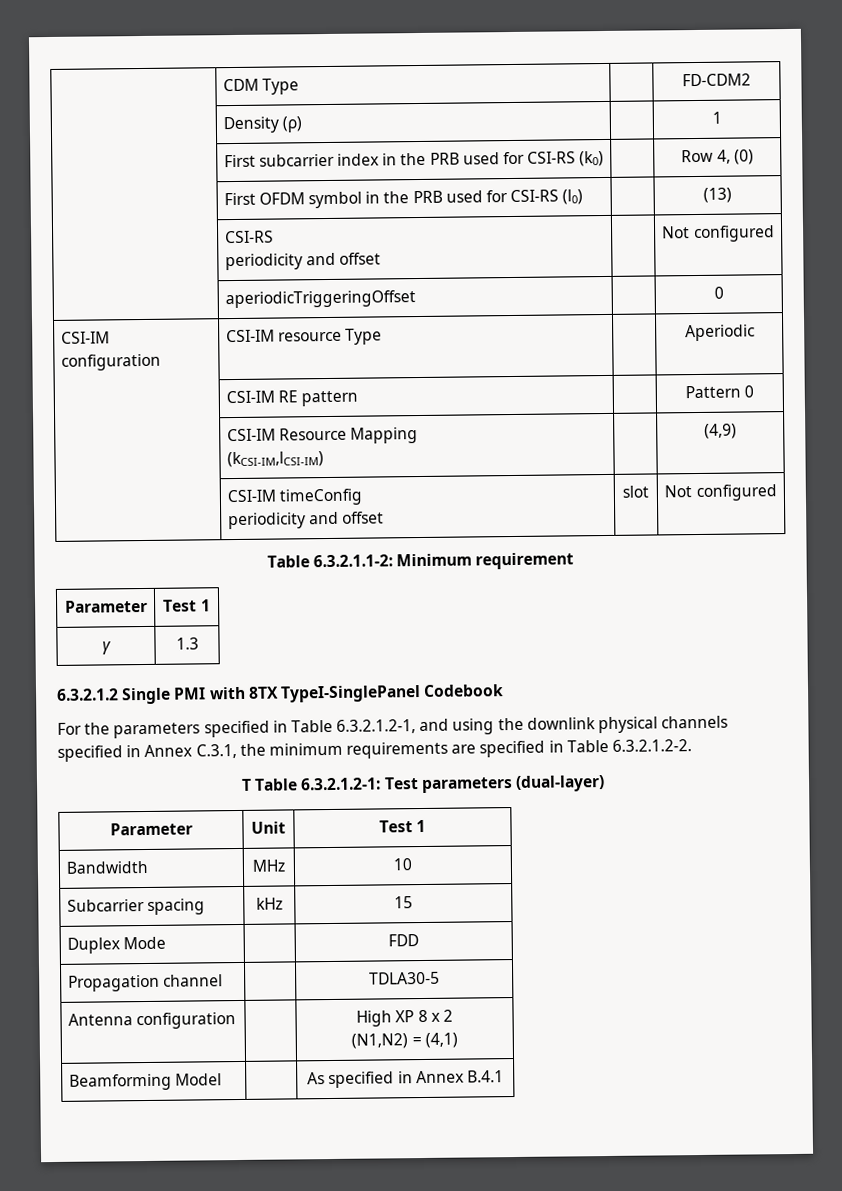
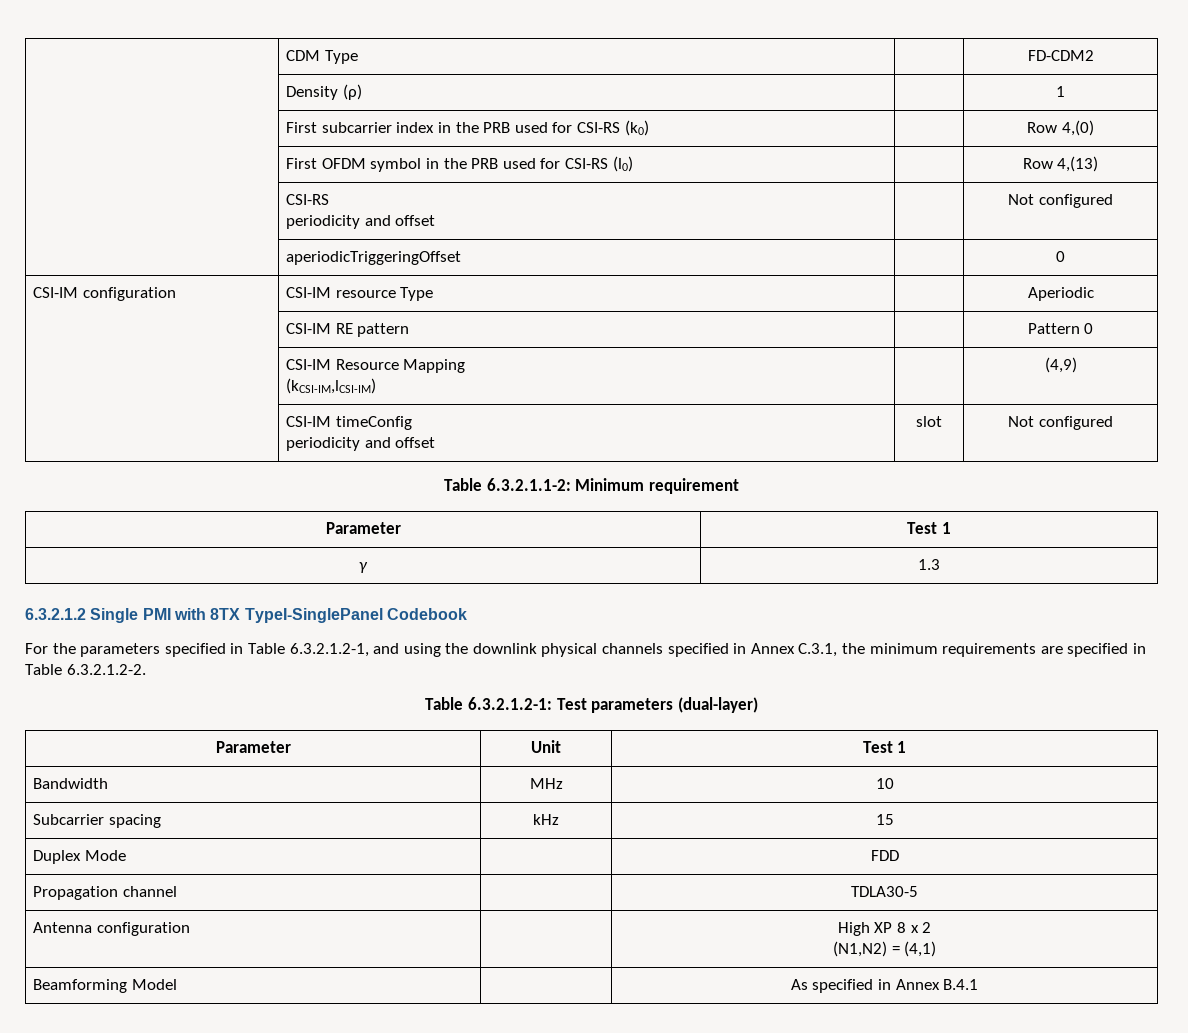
- | First subcarrier index in the PRB used for CSI-RS (k0) | | Row 4, (0)
+ | First subcarrier index in the PRB used for CSI-RS (k0) | | Row 4,(0)
- | First OFDM symbol in the PRB used for CSI-RS (l0) | | (13)
+ | First OFDM symbol in the PRB used for CSI-RS (l0) | | Row 4,(13)
- T Table 6.3.2.1.2-1: Test parameters (dual-layer)
+ Table 6.3.2.1.2-1: Test parameters (dual-layer)

